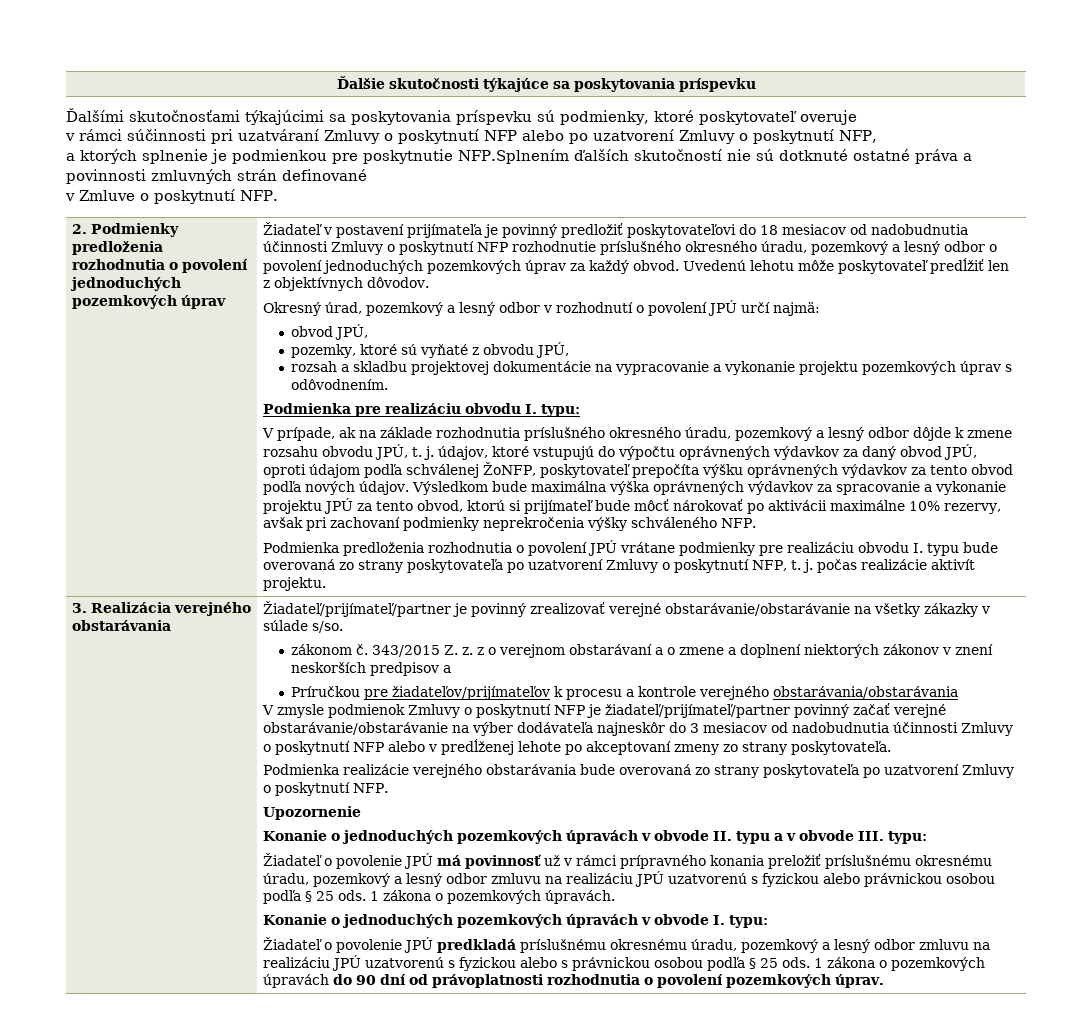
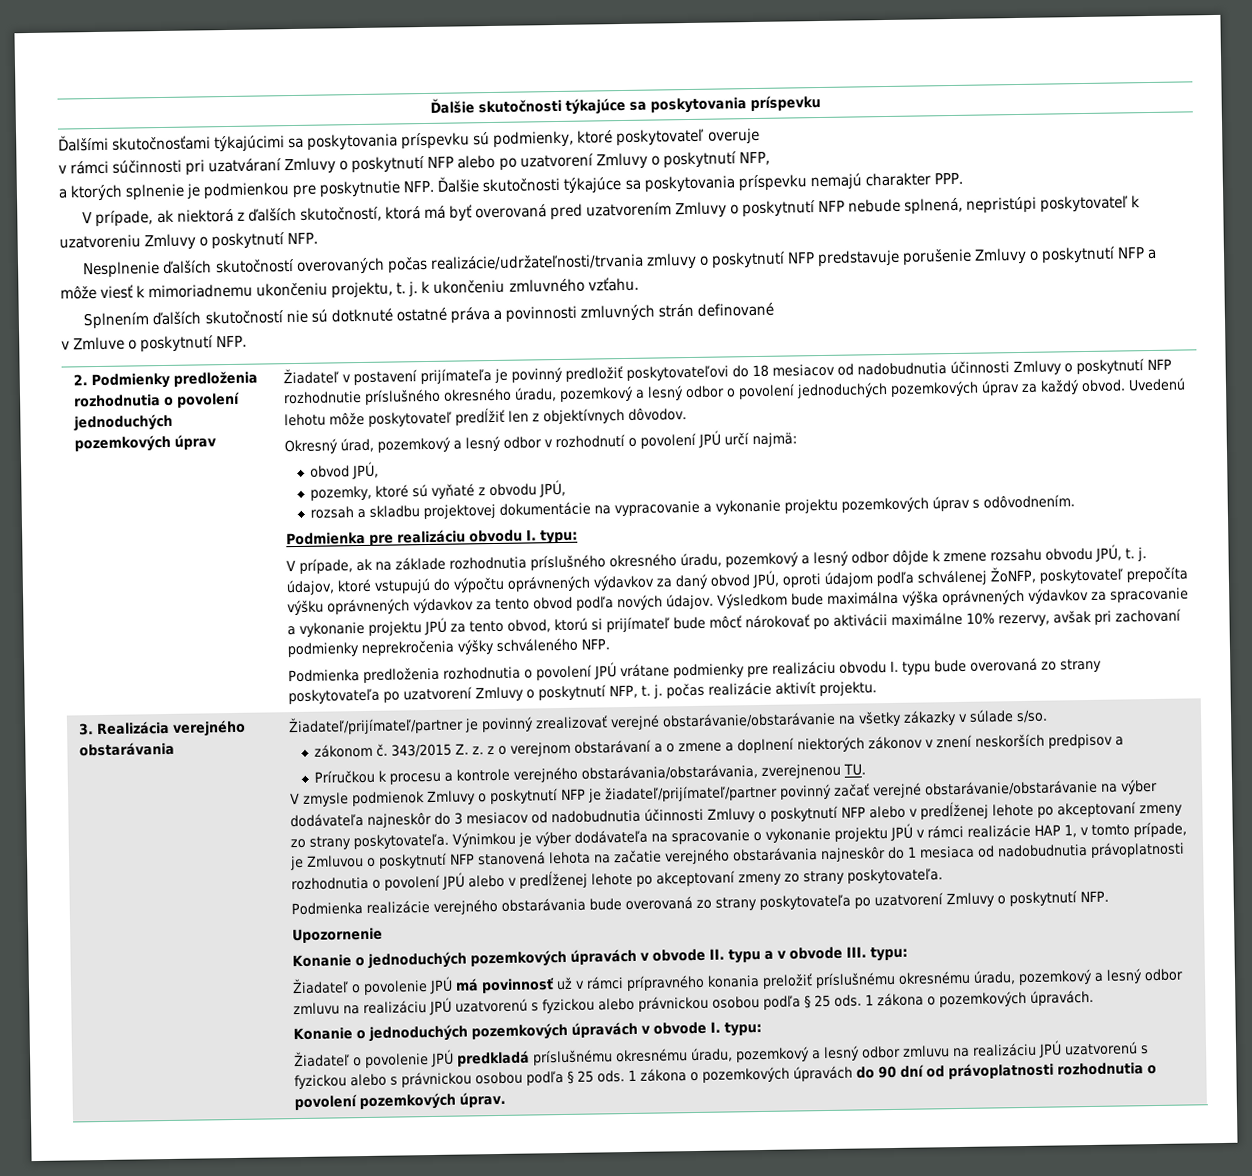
- a ktorých splnenie je podmienkou pre poskytnutie NFP.Splnením ďalších skutočností nie sú dotknuté ostatné práva a povinnosti zmluvných strán definované
+ a ktorých splnenie je podmienkou pre poskytnutie NFP. Ďalšie skutočnosti týkajúce sa poskytovania príspevku nemajú charakter PPP.
+ V prípade, ak niektorá z ďalších skutočností, ktorá má byť overovaná pred uzatvorením Zmluvy o poskytnutí NFP nebude splnená, nepristúpi poskytovateľ k uzatvoreniu Zmluvy o poskytnutí NFP.
+ Nesplnenie ďalších skutočností overovaných počas realizácie/udržateľnosti/trvania zmluvy o poskytnutí NFP predstavuje porušenie Zmluvy o poskytnutí NFP a môže viesť k mimoriadnemu ukončeniu projektu, t. j. k ukončeniu zmluvného vzťahu.
+ Splnením ďalších skutočností nie sú dotknuté ostatné práva a povinnosti zmluvných strán definované
- Príručkou pre žiadateľov/prijímateľov k procesu a kontrole verejného obstarávania/obstarávania
+ Príručkou k procesu a kontrole verejného obstarávania/obstarávania, zverejnenou TU.
+ Výnimkou je výber dodávateľa na spracovanie o vykonanie projektu JPÚ v rámci realizácie HAP 1, v tomto prípade, je Zmluvou o poskytnutí NFP stanovená lehota na začatie verejného obstarávania najneskôr do 1 mesiaca od nadobudnutia právoplatnosti rozhodnutia o povolení JPÚ alebo v predĺženej lehote po akceptovaní zmeny zo strany poskytovateľa.

